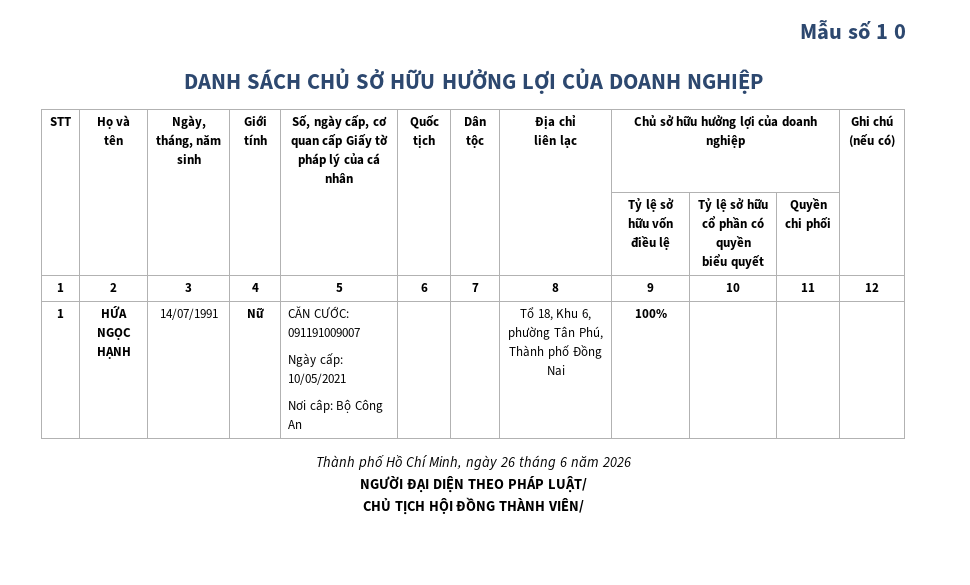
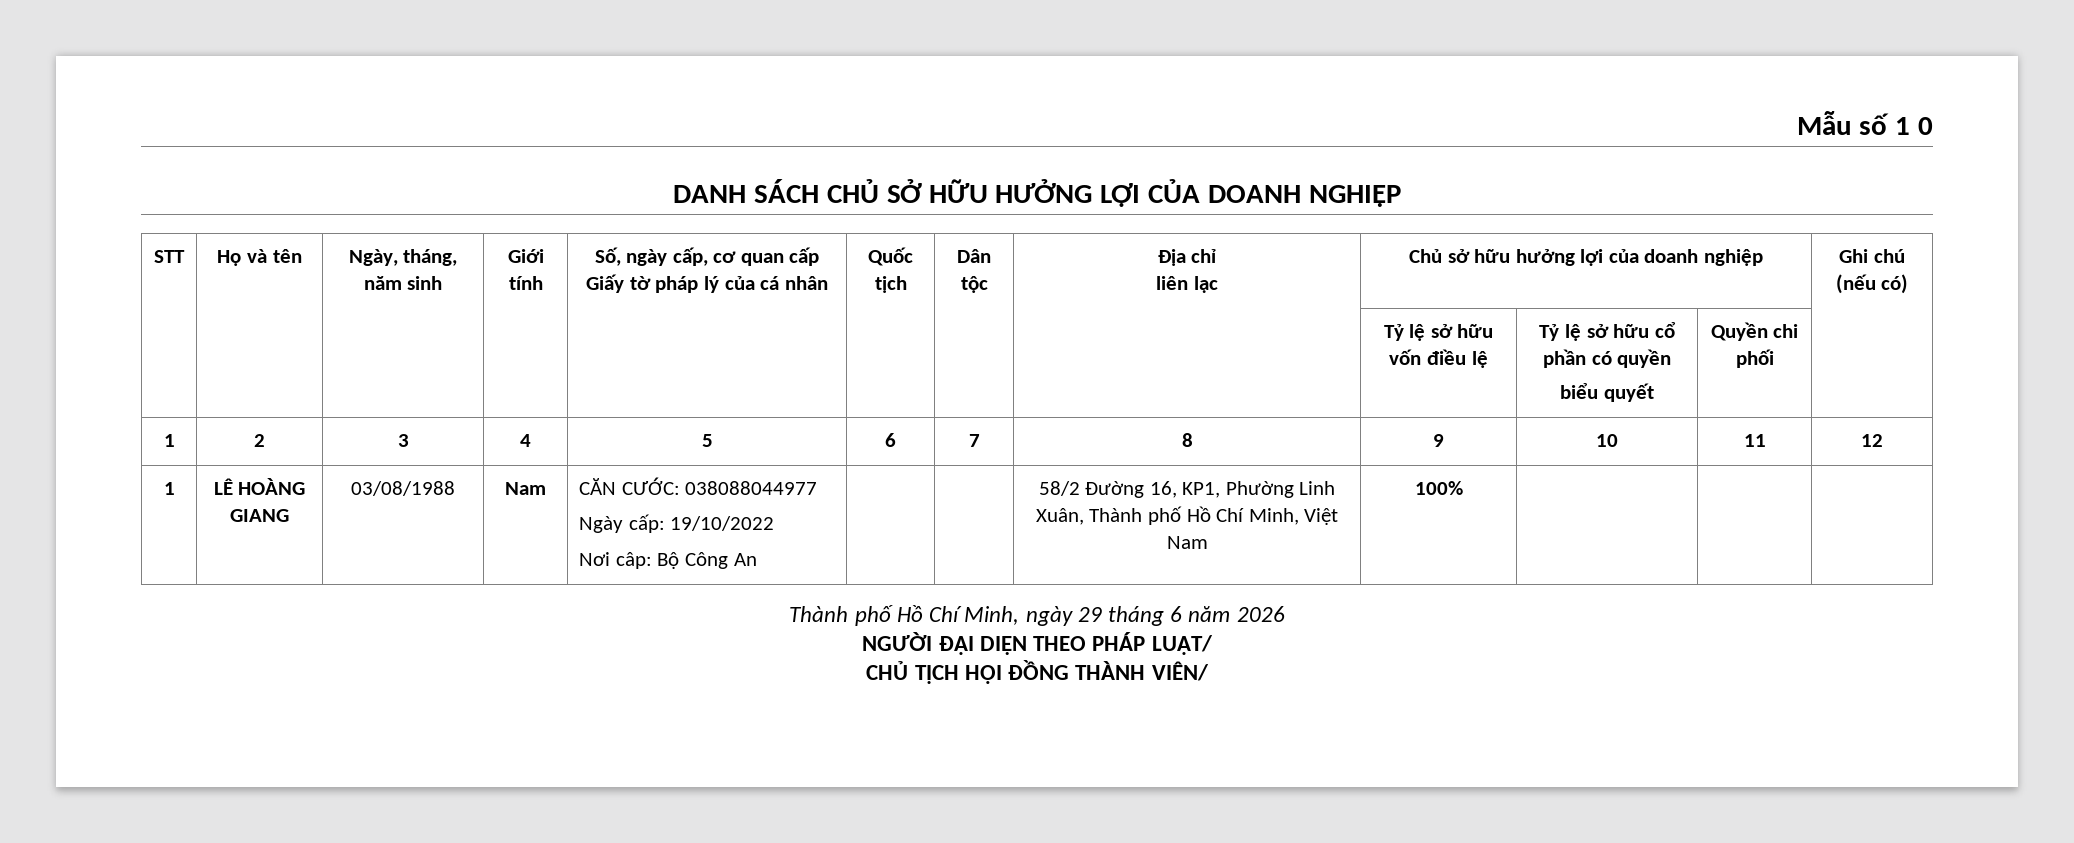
- 1 | HỨA NGỌC HẠNH | 14/07/1991 | Nữ | CĂN CƯỚC: 091191009007
- Ngày cấp: 10/05/2021
- Nơi câp: Bộ Công An | | | Tổ 18, Khu 6, phường Tân Phú, Thành phố Đồng Nai | 100% | | |
+ 1 | LÊ HOÀNG GIANG | 03/08/1988 | Nam | CĂN CƯỚC: 038088044977
+ Ngày cấp: 19/10/2022
+ Nơi câp: Bộ Công An | | | 58/2 Đường 16, KP1, Phường Linh Xuân, Thành phố Hồ Chí Minh, Việt Nam | 100% | | |
- Thành phố Hồ Chí Minh, ngày 26 tháng 6 năm 2026
+ Thành phố Hồ Chí Minh, ngày 29 tháng 6 năm 2026

